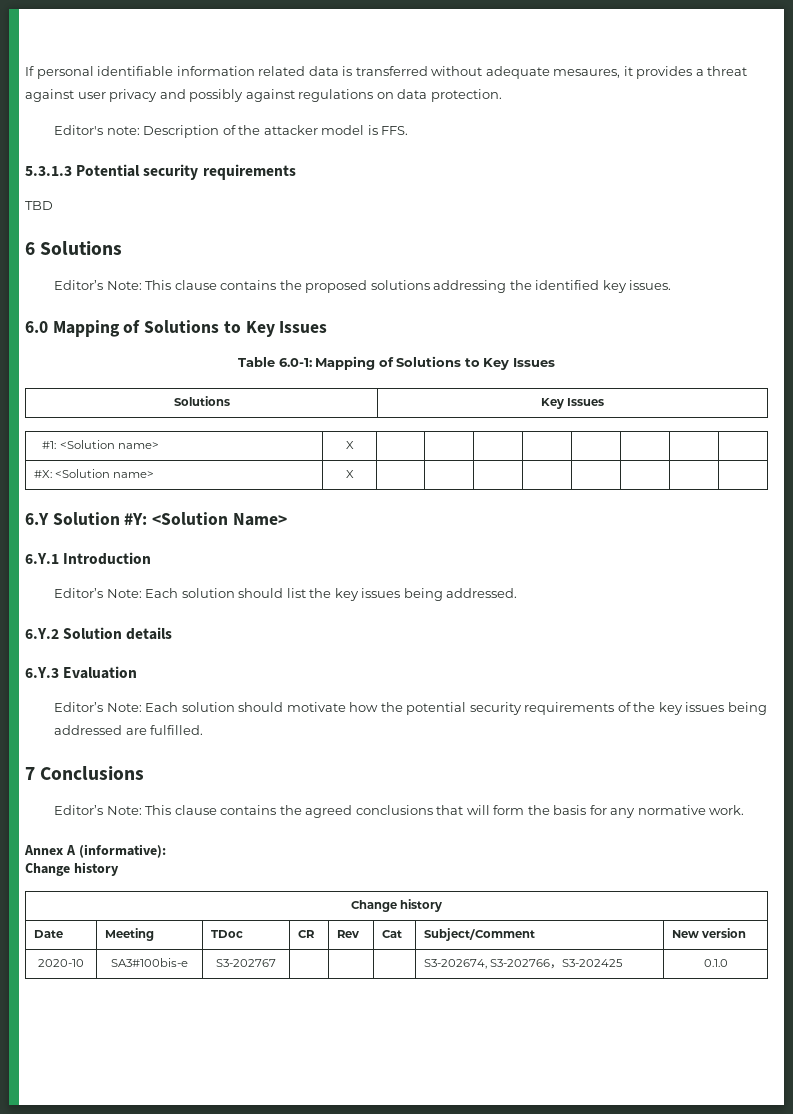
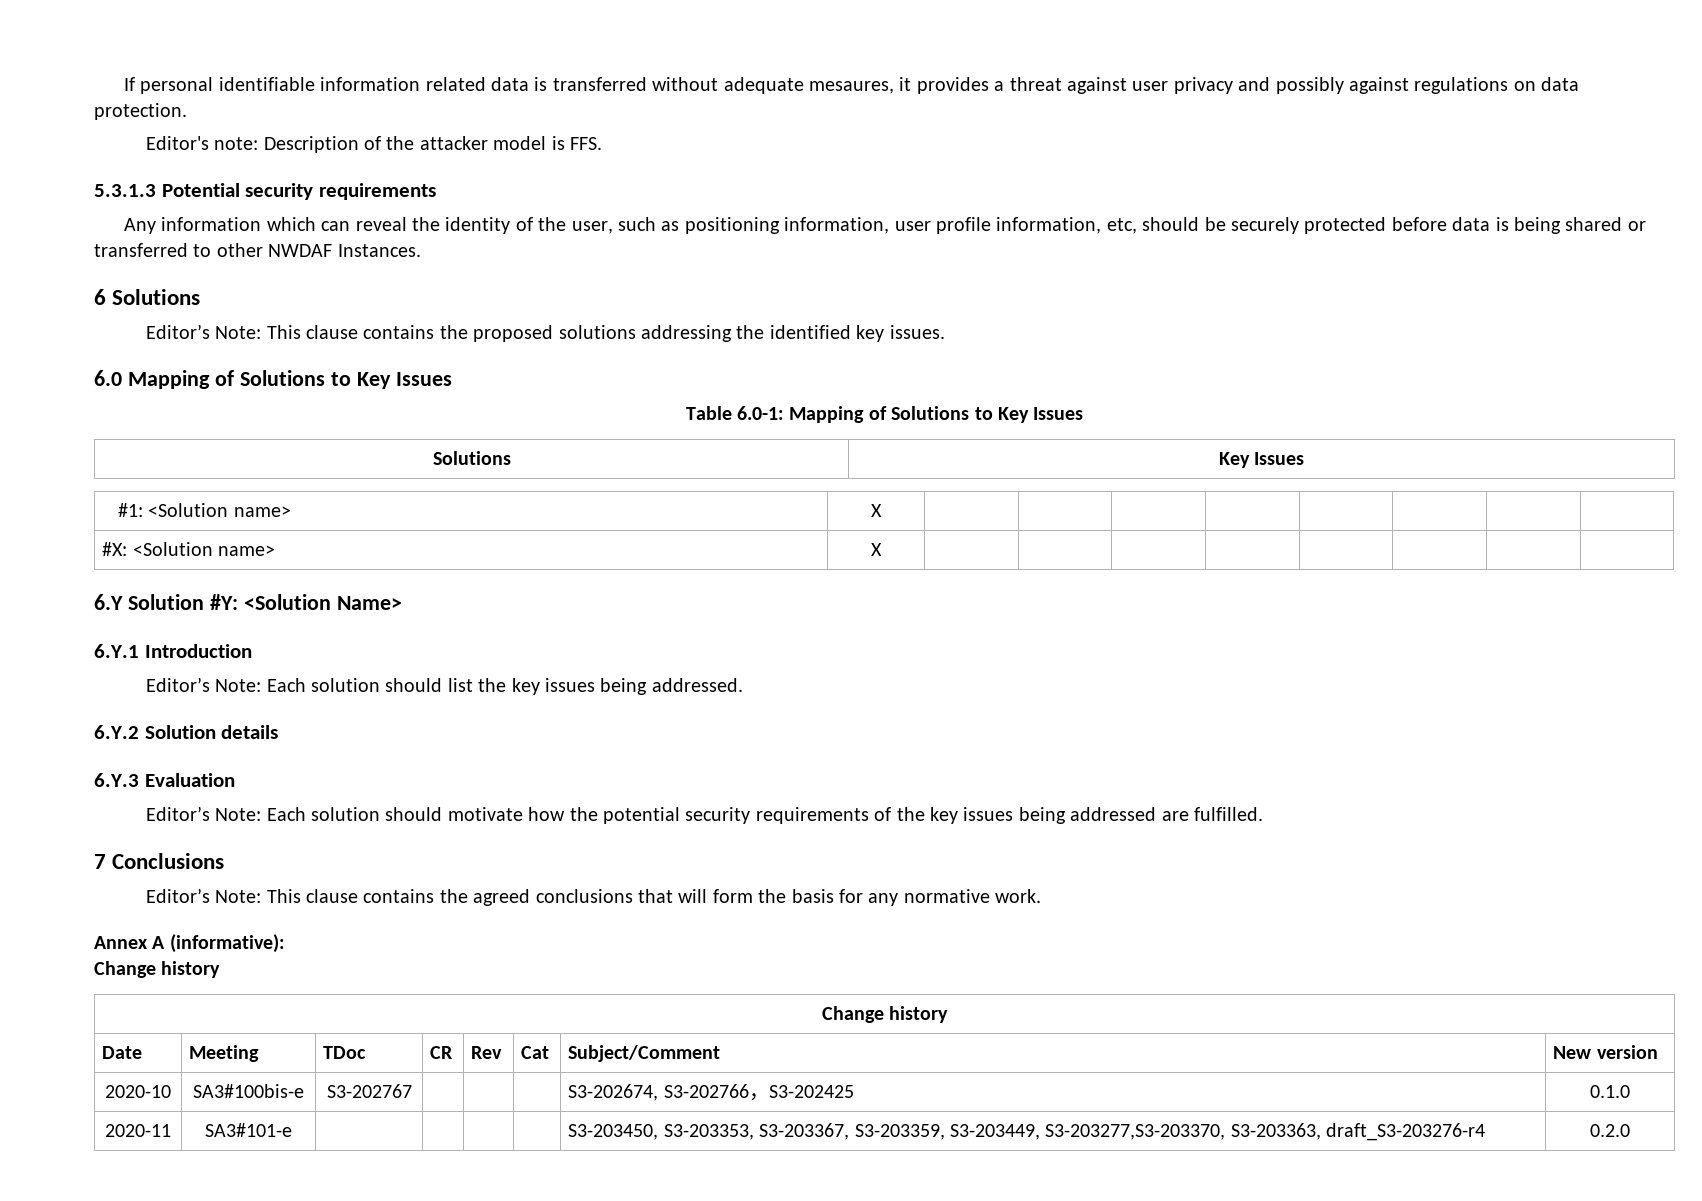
- TBD
+ Any information which can reveal the identity of the user, such as positioning information, user profile information, etc, should be securely protected before data is being shared or transferred to other NWDAF Instances.
+ 2020-11 | SA3#101-e | | | | | S3-203450, S3-203353, S3-203367, S3-203359, S3-203449, S3-203277,S3-203370, S3-203363, draft_S3-203276-r4 | 0.2.0

